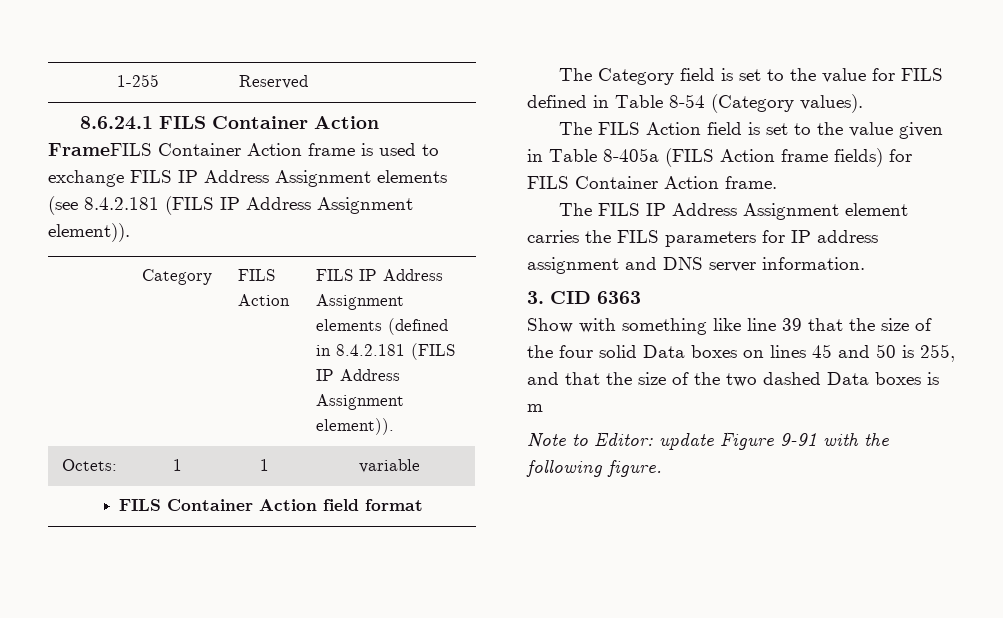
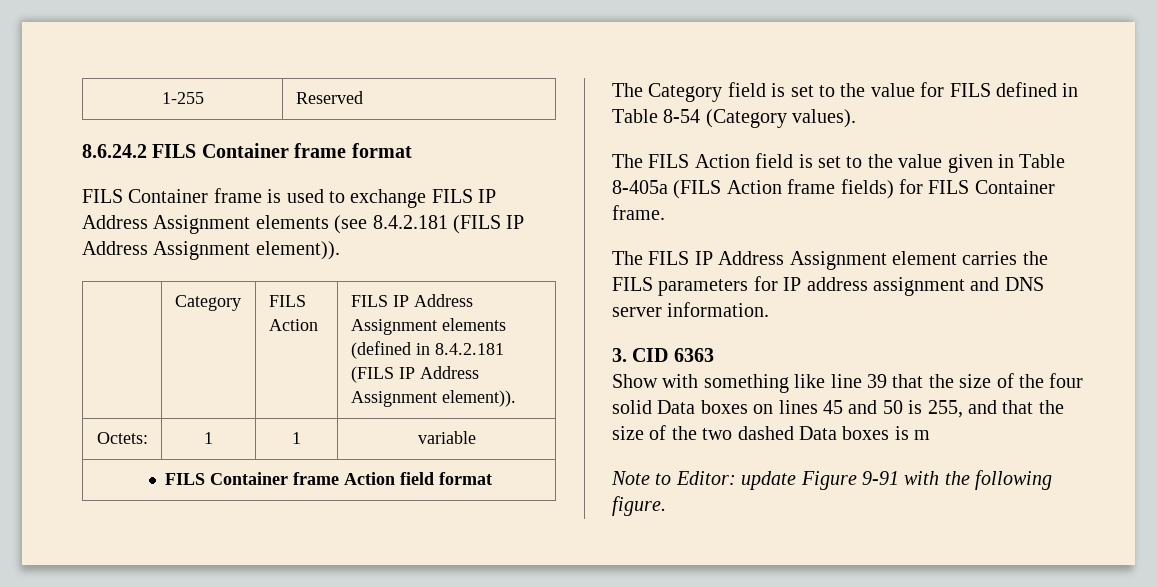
- 8.6.24.1 FILS Container Action FrameFILS Container Action frame is used to exchange FILS IP Address Assignment elements (see 8.4.2.181 (FILS IP Address Assignment element)).
+ 8.6.24.2 FILS Container frame format
+ FILS Container frame is used to exchange FILS IP Address Assignment elements (see 8.4.2.181 (FILS IP Address Assignment element)).
- FILS Container Action field format
+ FILS Container frame Action field format
- The FILS Action field is set to the value given in Table 8-405a (FILS Action frame fields) for FILS Container Action frame.
+ The FILS Action field is set to the value given in Table 8-405a (FILS Action frame fields) for FILS Container frame.

